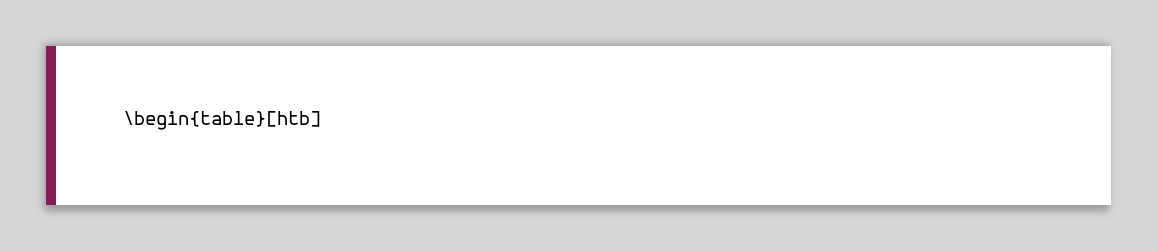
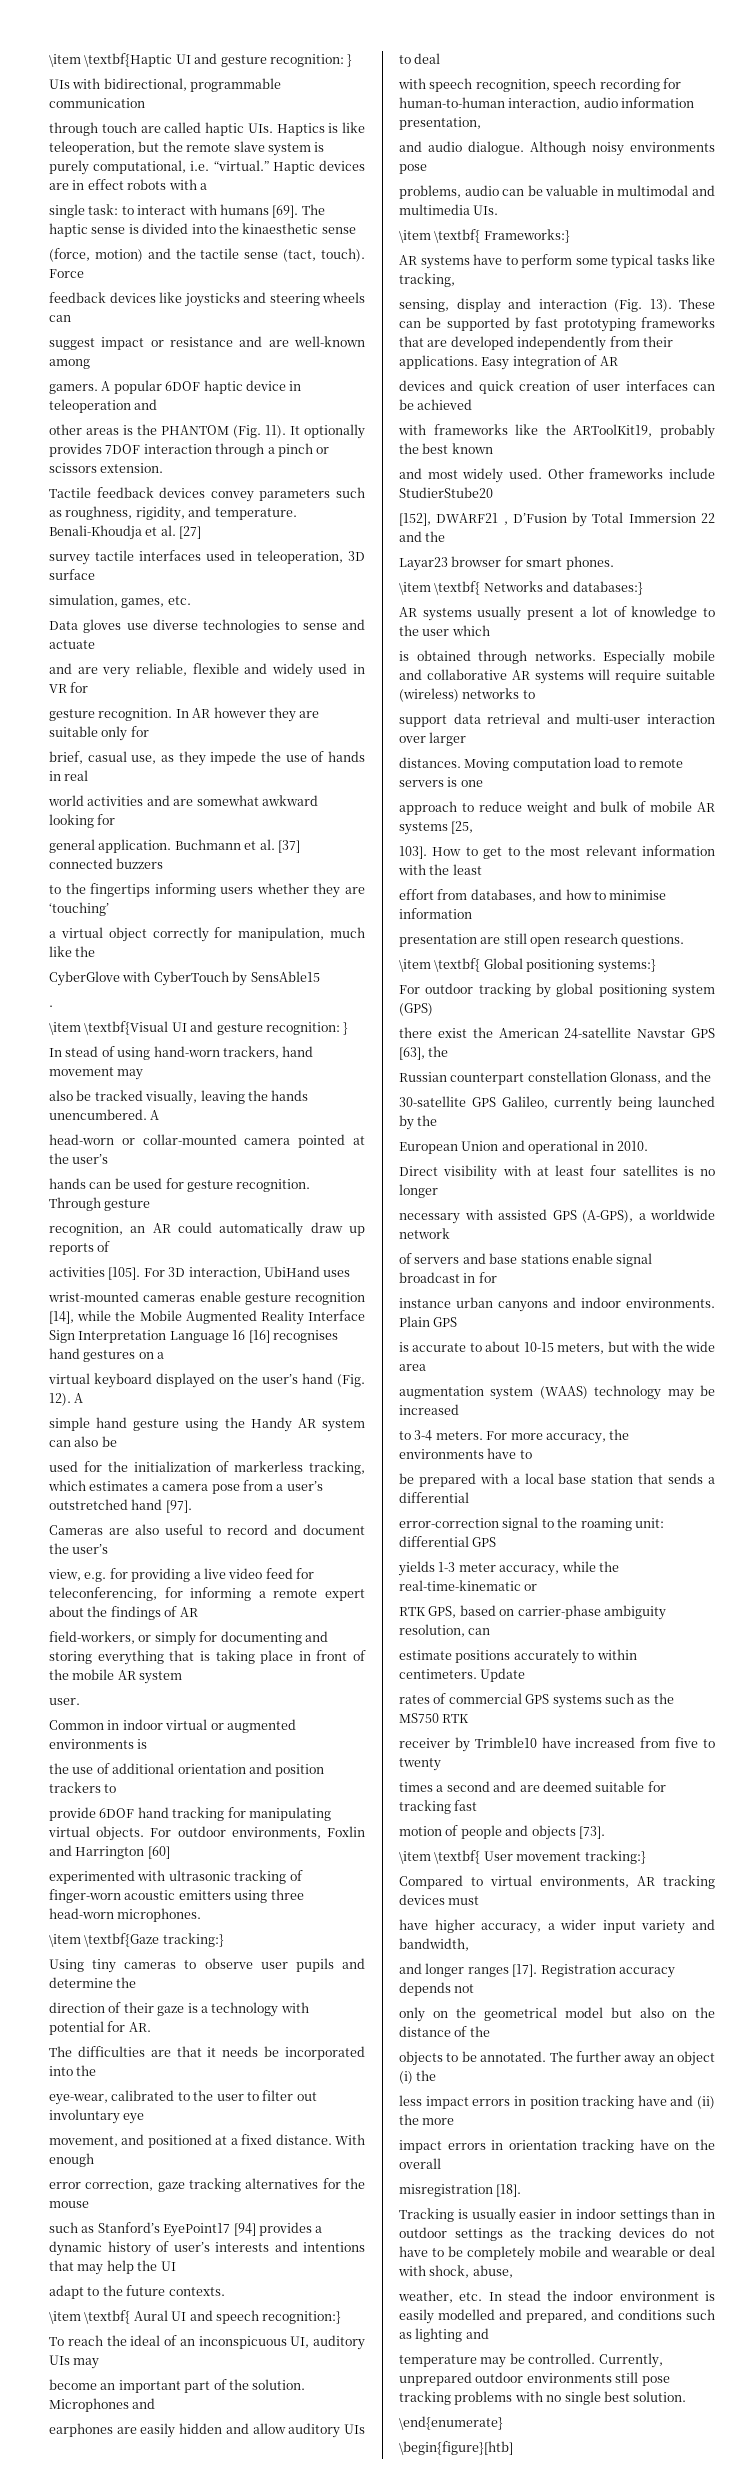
- \begin{table}[htb]
+ \item \textbf{Haptic UI and gesture recognition: }
+ UIs with bidirectional, programmable communication
+ through touch are called haptic UIs. Haptics is like teleoperation, but the remote slave system is purely computational, i.e. “virtual.” Haptic devices are in effect robots with a
+ single task: to interact with humans [69]. The haptic sense is divided into the kinaesthetic sense
+ (force, motion) and the tactile sense (tact, touch). Force
+ feedback devices like joysticks and steering wheels can
+ suggest impact or resistance and are well-known among
+ gamers. A popular 6DOF haptic device in teleoperation and
+ other areas is the PHANTOM (Fig. 11). It optionally provides 7DOF interaction through a pinch or scissors extension.
+ Tactile feedback devices convey parameters such as roughness, rigidity, and temperature. Benali-Khoudja et al. [27]
+ survey tactile interfaces used in teleoperation, 3D surface
+ simulation, games, etc.
+ Data gloves use diverse technologies to sense and actuate
+ and are very reliable, flexible and widely used in VR for
+ gesture recognition. In AR however they are suitable only for
+ brief, casual use, as they impede the use of hands in real
+ world activities and are somewhat awkward looking for
+ general application. Buchmann et al. [37] connected buzzers
+ to the fingertips informing users whether they are ‘touching’
+ a virtual object correctly for manipulation, much like the
+ CyberGlove with CyberTouch by SensAble15
+ .
+ \item \textbf{Visual UI and gesture recognition: }
+ In stead of using hand-worn trackers, hand movement may
+ also be tracked visually, leaving the hands unencumbered. A
+ head-worn or collar-mounted camera pointed at the user’s
+ hands can be used for gesture recognition. Through gesture
+ recognition, an AR could automatically draw up reports of
+ activities [105]. For 3D interaction, UbiHand uses
+ wrist-mounted cameras enable gesture recognition [14], while the Mobile Augmented Reality Interface Sign Interpretation Language 16 [16] recognises hand gestures on a
+ virtual keyboard displayed on the user’s hand (Fig. 12). A
+ simple hand gesture using the Handy AR system can also be
+ used for the initialization of markerless tracking, which estimates a camera pose from a user’s outstretched hand [97].
+ Cameras are also useful to record and document the user’s
+ view, e.g. for providing a live video feed for teleconferencing, for informing a remote expert about the findings of AR
+ field-workers, or simply for documenting and storing everything that is taking place in front of the mobile AR system
+ user.
+ Common in indoor virtual or augmented environments is
+ the use of additional orientation and position trackers to
+ provide 6DOF hand tracking for manipulating virtual objects. For outdoor environments, Foxlin and Harrington [60]
+ experimented with ultrasonic tracking of finger-worn acoustic emitters using three head-worn microphones.
+ \item \textbf{Gaze tracking:}
+ Using tiny cameras to observe user pupils and determine the
+ direction of their gaze is a technology with potential for AR.
+ The difficulties are that it needs be incorporated into the
+ eye-wear, calibrated to the user to filter out involuntary eye
+ movement, and positioned at a fixed distance. With enough
+ error correction, gaze tracking alternatives for the mouse
+ such as Stanford’s EyePoint17 [94] provides a dynamic history of user’s interests and intentions that may help the UI
+ adapt to the future contexts.
+ \item \textbf{ Aural UI and speech recognition:}
+ To reach the ideal of an inconspicuous UI, auditory UIs may
+ become an important part of the solution. Microphones and
+ earphones are easily hidden and allow auditory UIs to deal
+ with speech recognition, speech recording for human-to-human interaction, audio information presentation,
+ and audio dialogue. Although noisy environments pose
+ problems, audio can be valuable in multimodal and multimedia UIs.
+ \item \textbf{ Frameworks:}
+ AR systems have to perform some typical tasks like tracking,
+ sensing, display and interaction (Fig. 13). These can be supported by fast prototyping frameworks that are developed independently from their applications. Easy integration of AR
+ devices and quick creation of user interfaces can be achieved
+ with frameworks like the ARToolKit19, probably the best known
+ and most widely used. Other frameworks include StudierStube20
+ [152], DWARF21 , D’Fusion by Total Immersion 22 and the
+ Layar23 browser for smart phones.
+ \item \textbf{ Networks and databases:}
+ AR systems usually present a lot of knowledge to the user which
+ is obtained through networks. Especially mobile and collaborative AR systems will require suitable (wireless) networks to
+ support data retrieval and multi-user interaction over larger
+ distances. Moving computation load to remote servers is one
+ approach to reduce weight and bulk of mobile AR systems [25,
+ 103]. How to get to the most relevant information with the least
+ effort from databases, and how to minimise information
+ presentation are still open research questions.
+ \item \textbf{ Global positioning systems:}
+ For outdoor tracking by global positioning system (GPS)
+ there exist the American 24-satellite Navstar GPS [63], the
+ Russian counterpart constellation Glonass, and the
+ 30-satellite GPS Galileo, currently being launched by the
+ European Union and operational in 2010.
+ Direct visibility with at least four satellites is no longer
+ necessary with assisted GPS (A-GPS), a worldwide network
+ of servers and base stations enable signal broadcast in for
+ instance urban canyons and indoor environments. Plain GPS
+ is accurate to about 10-15 meters, but with the wide area
+ augmentation system (WAAS) technology may be increased
+ to 3-4 meters. For more accuracy, the environments have to
+ be prepared with a local base station that sends a differential
+ error-correction signal to the roaming unit: differential GPS
+ yields 1-3 meter accuracy, while the real-time-kinematic or
+ RTK GPS, based on carrier-phase ambiguity resolution, can
+ estimate positions accurately to within centimeters. Update
+ rates of commercial GPS systems such as the MS750 RTK
+ receiver by Trimble10 have increased from five to twenty
+ times a second and are deemed suitable for tracking fast
+ motion of people and objects [73].
+ \item \textbf{ User movement tracking:}
+ Compared to virtual environments, AR tracking devices must
+ have higher accuracy, a wider input variety and bandwidth,
+ and longer ranges [17]. Registration accuracy depends not
+ only on the geometrical model but also on the distance of the
+ objects to be annotated. The further away an object (i) the
+ less impact errors in position tracking have and (ii) the more
+ impact errors in orientation tracking have on the overall
+ misregistration [18].
+ Tracking is usually easier in indoor settings than in outdoor settings as the tracking devices do not have to be completely mobile and wearable or deal with shock, abuse,
+ weather, etc. In stead the indoor environment is easily modelled and prepared, and conditions such as lighting and
+ temperature may be controlled. Currently, unprepared outdoor environments still pose tracking problems with no single best solution.
+ \end{enumerate}
+ \begin{figure}[htb]

